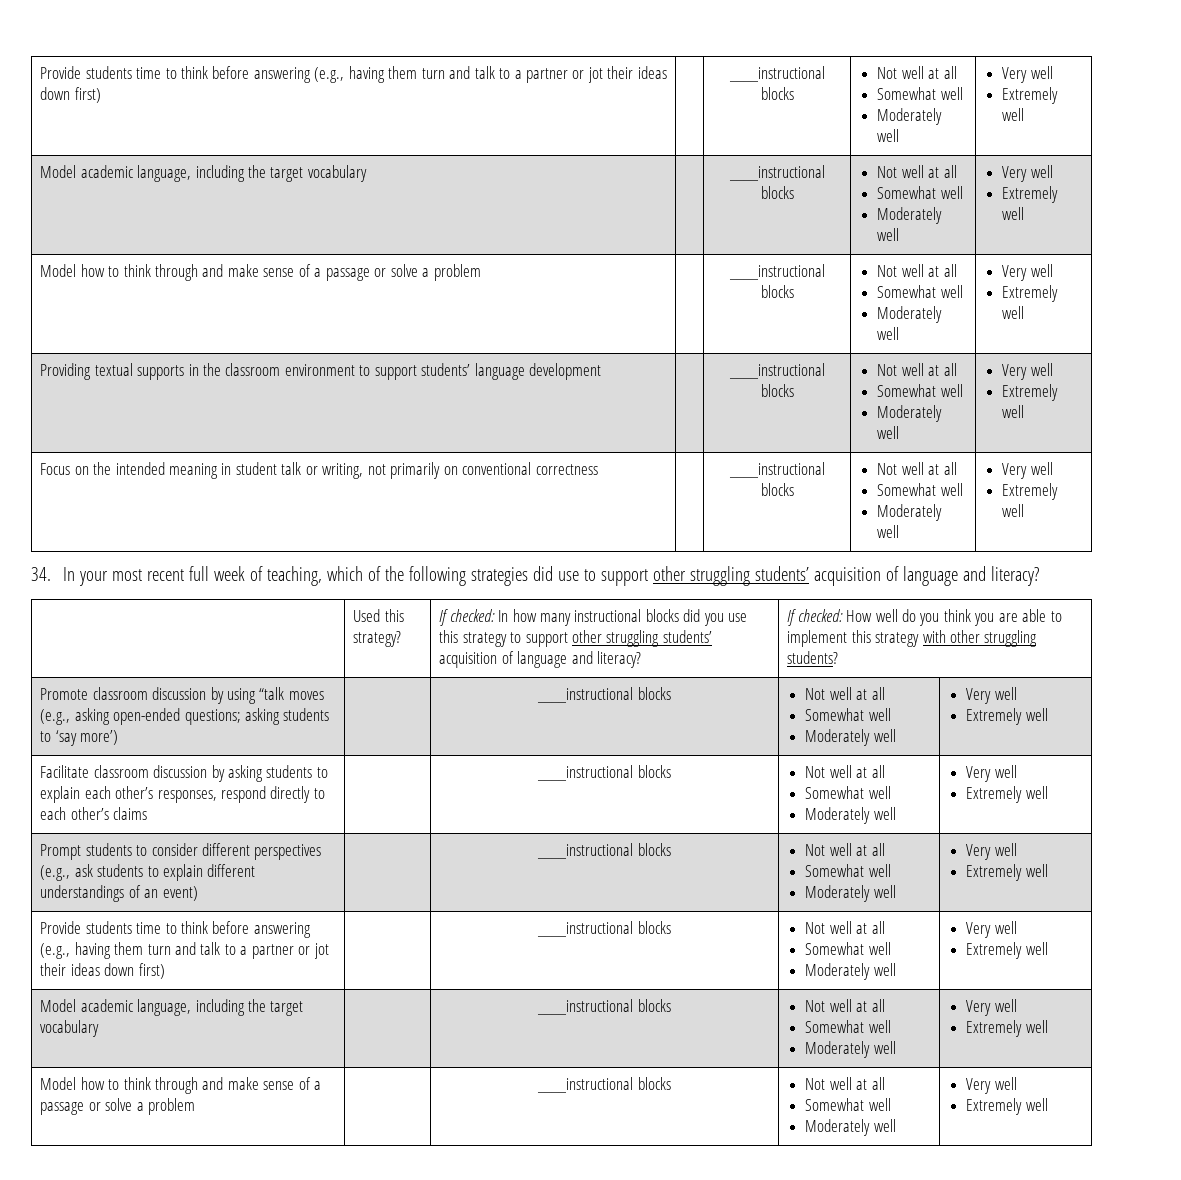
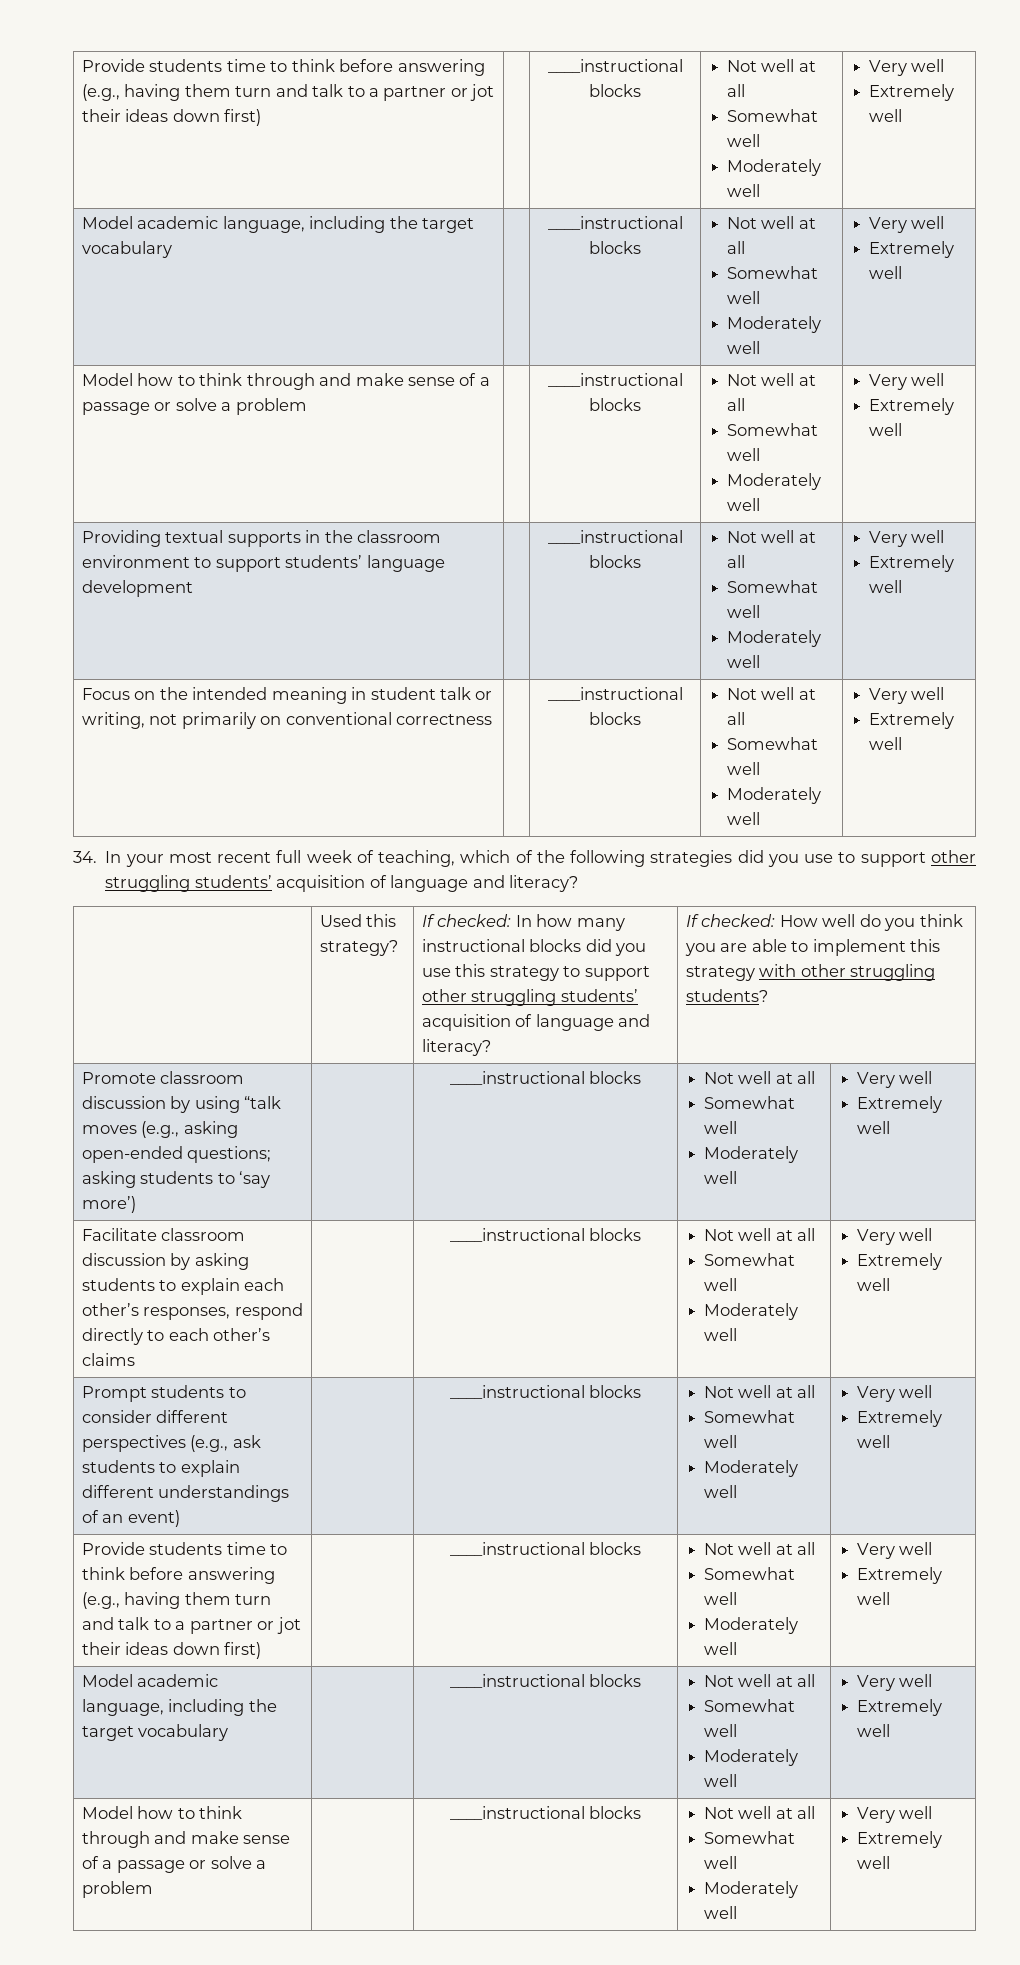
- 34. In your most recent full week of teaching, which of the following strategies did use to support other struggling students’ acquisition of language and literacy?
+ 34. In your most recent full week of teaching, which of the following strategies did you use to support other struggling students’ acquisition of language and literacy?

